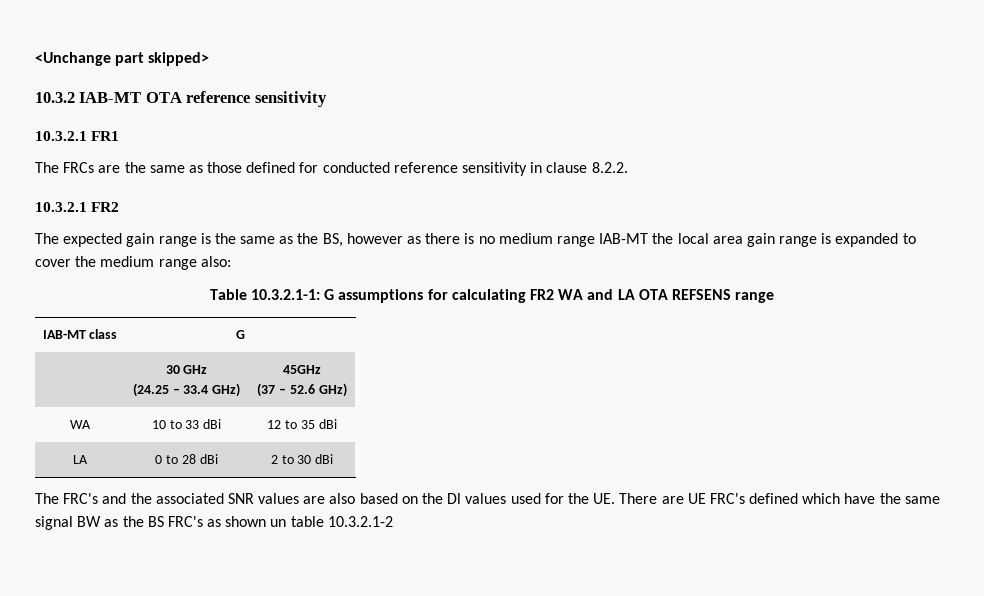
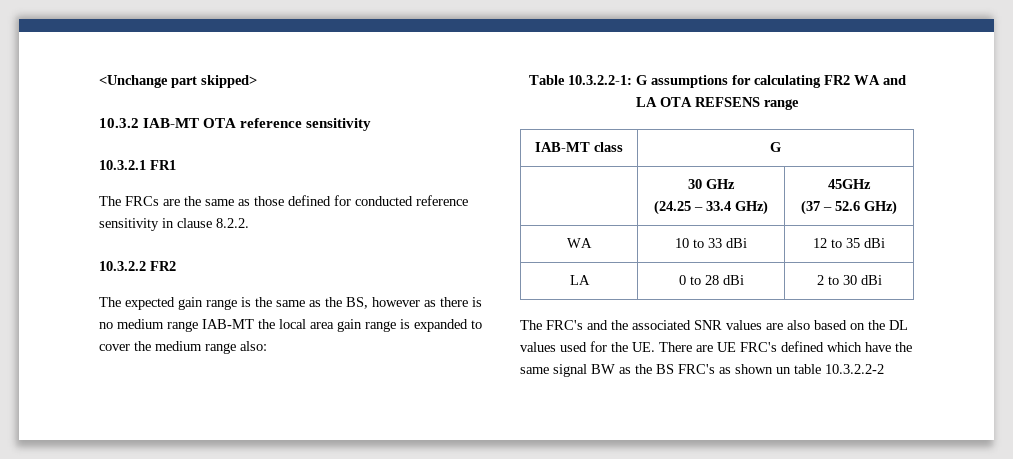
- 10.3.2.1 FR2
+ 10.3.2.2 FR2
- Table 10.3.2.1-1: G assumptions for calculating FR2 WA and LA OTA REFSENS range
+ Table 10.3.2.2-1: G assumptions for calculating FR2 WA and LA OTA REFSENS range
- The FRC's and the associated SNR values are also based on the Dl values used for the UE. There are UE FRC's defined which have the same signal BW as the BS FRC's as shown un table 10.3.2.1-2
+ The FRC's and the associated SNR values are also based on the DL values used for the UE. There are UE FRC's defined which have the same signal BW as the BS FRC's as shown un table 10.3.2.2-2

